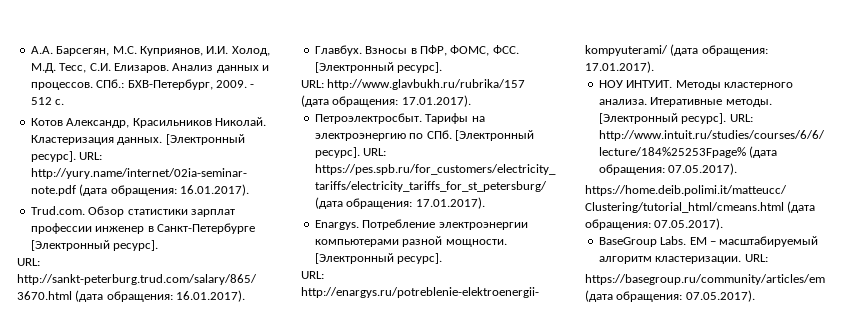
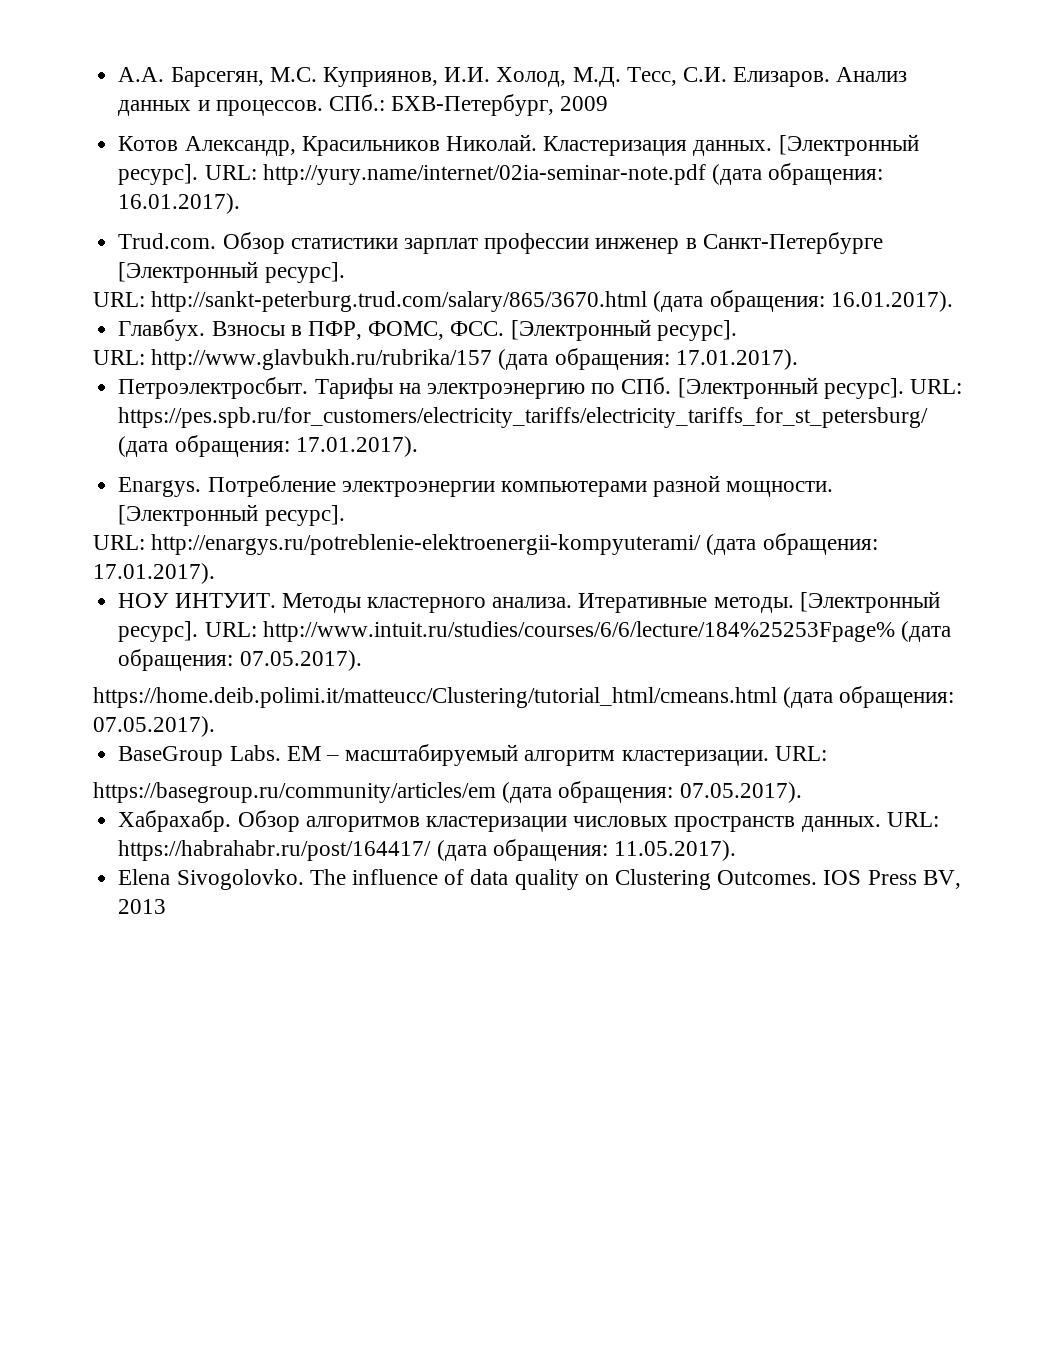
- СПб.: БХВ-Петербург, 2009. - 512 с.
+ СПб.: БХВ-Петербург, 2009
+ Хабрахабр. Обзор алгоритмов кластеризации числовых пространств данных. URL: https://habrahabr.ru/post/164417/ (дата обращения: 11.05.2017).
+ Elena Sivogolovko. The influence of data quality on Clustering Outcomes. IOS Press BV, 2013

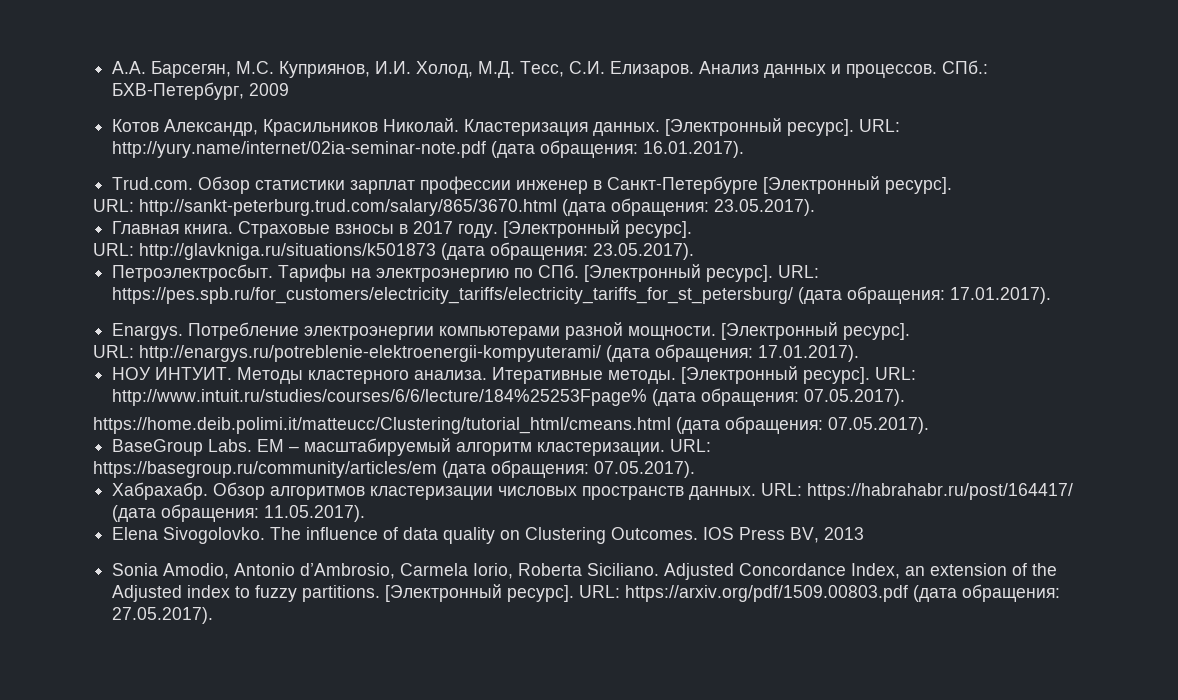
- URL: http://sankt-peterburg.trud.com/salary/865/3670.html (дата обращения: 16.01.2017).
- Главбух. Взносы в ПФР, ФОМС, ФСС. [Электронный ресурс].
- URL: http://www.glavbukh.ru/rubrika/157 (дата обращения: 17.01.2017).
+ URL: http://sankt-peterburg.trud.com/salary/865/3670.html (дата обращения: 23.05.2017).
+ Главная книга. Страховые взносы в 2017 году. [Электронный ресурс].
+ URL: http://glavkniga.ru/situations/k501873 (дата обращения: 23.05.2017).
+ Sonia Amodio, Antonio d’Ambrosio, Carmela Iorio, Roberta Siciliano. Adjusted Concordance Index, an extension of the Adjusted index to fuzzy partitions. [Электронный ресурс]. URL: https://arxiv.org/pdf/1509.00803.pdf (дата обращения: 27.05.2017).

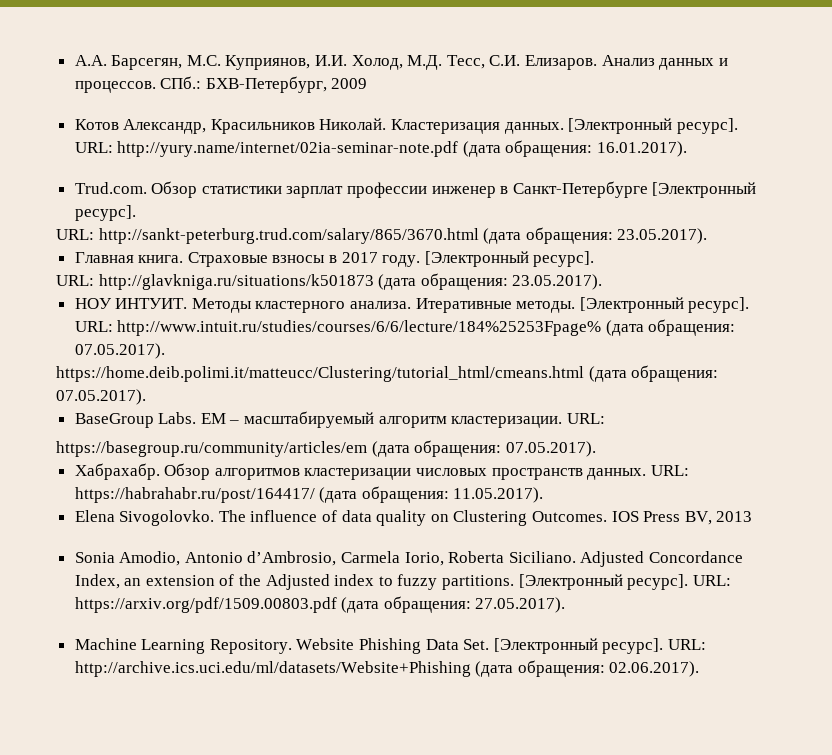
- Петроэлектросбыт. Тарифы на электроэнергию по СПб. [Электронный ресурс]. URL: https://pes.spb.ru/for_customers/electricity_tariffs/electricity_tariffs_for_st_petersburg/ (дата обращения: 17.01.2017).
- Enargys. Потребление электроэнергии компьютерами разной мощности. [Электронный ресурс].
- URL: http://enargys.ru/potreblenie-elektroenergii-kompyuterami/ (дата обращения: 17.01.2017).
+ Machine Learning Repository. Website Phishing Data Set. [Электронный ресурс]. URL: http://archive.ics.uci.edu/ml/datasets/Website+Phishing (дата обращения: 02.06.2017).

